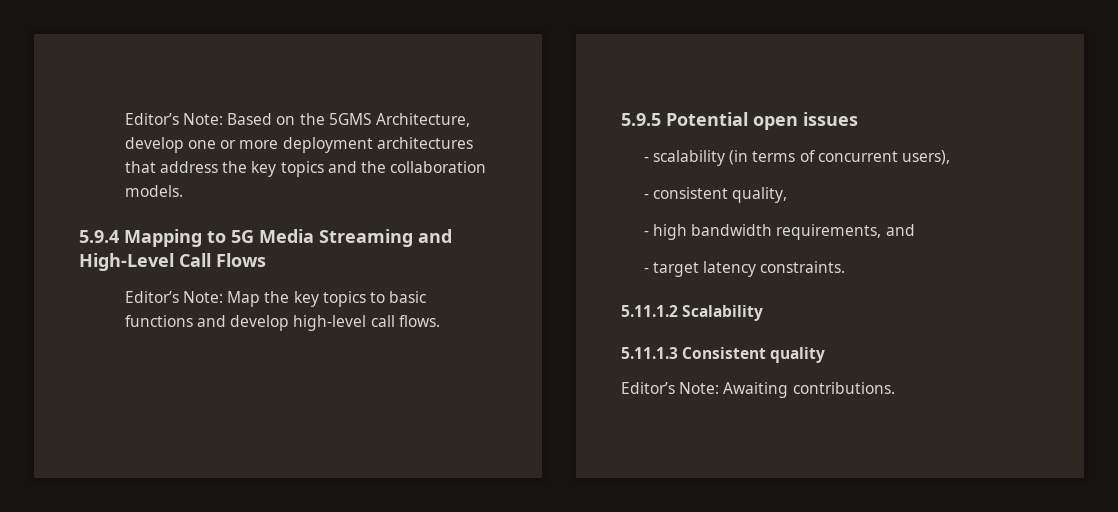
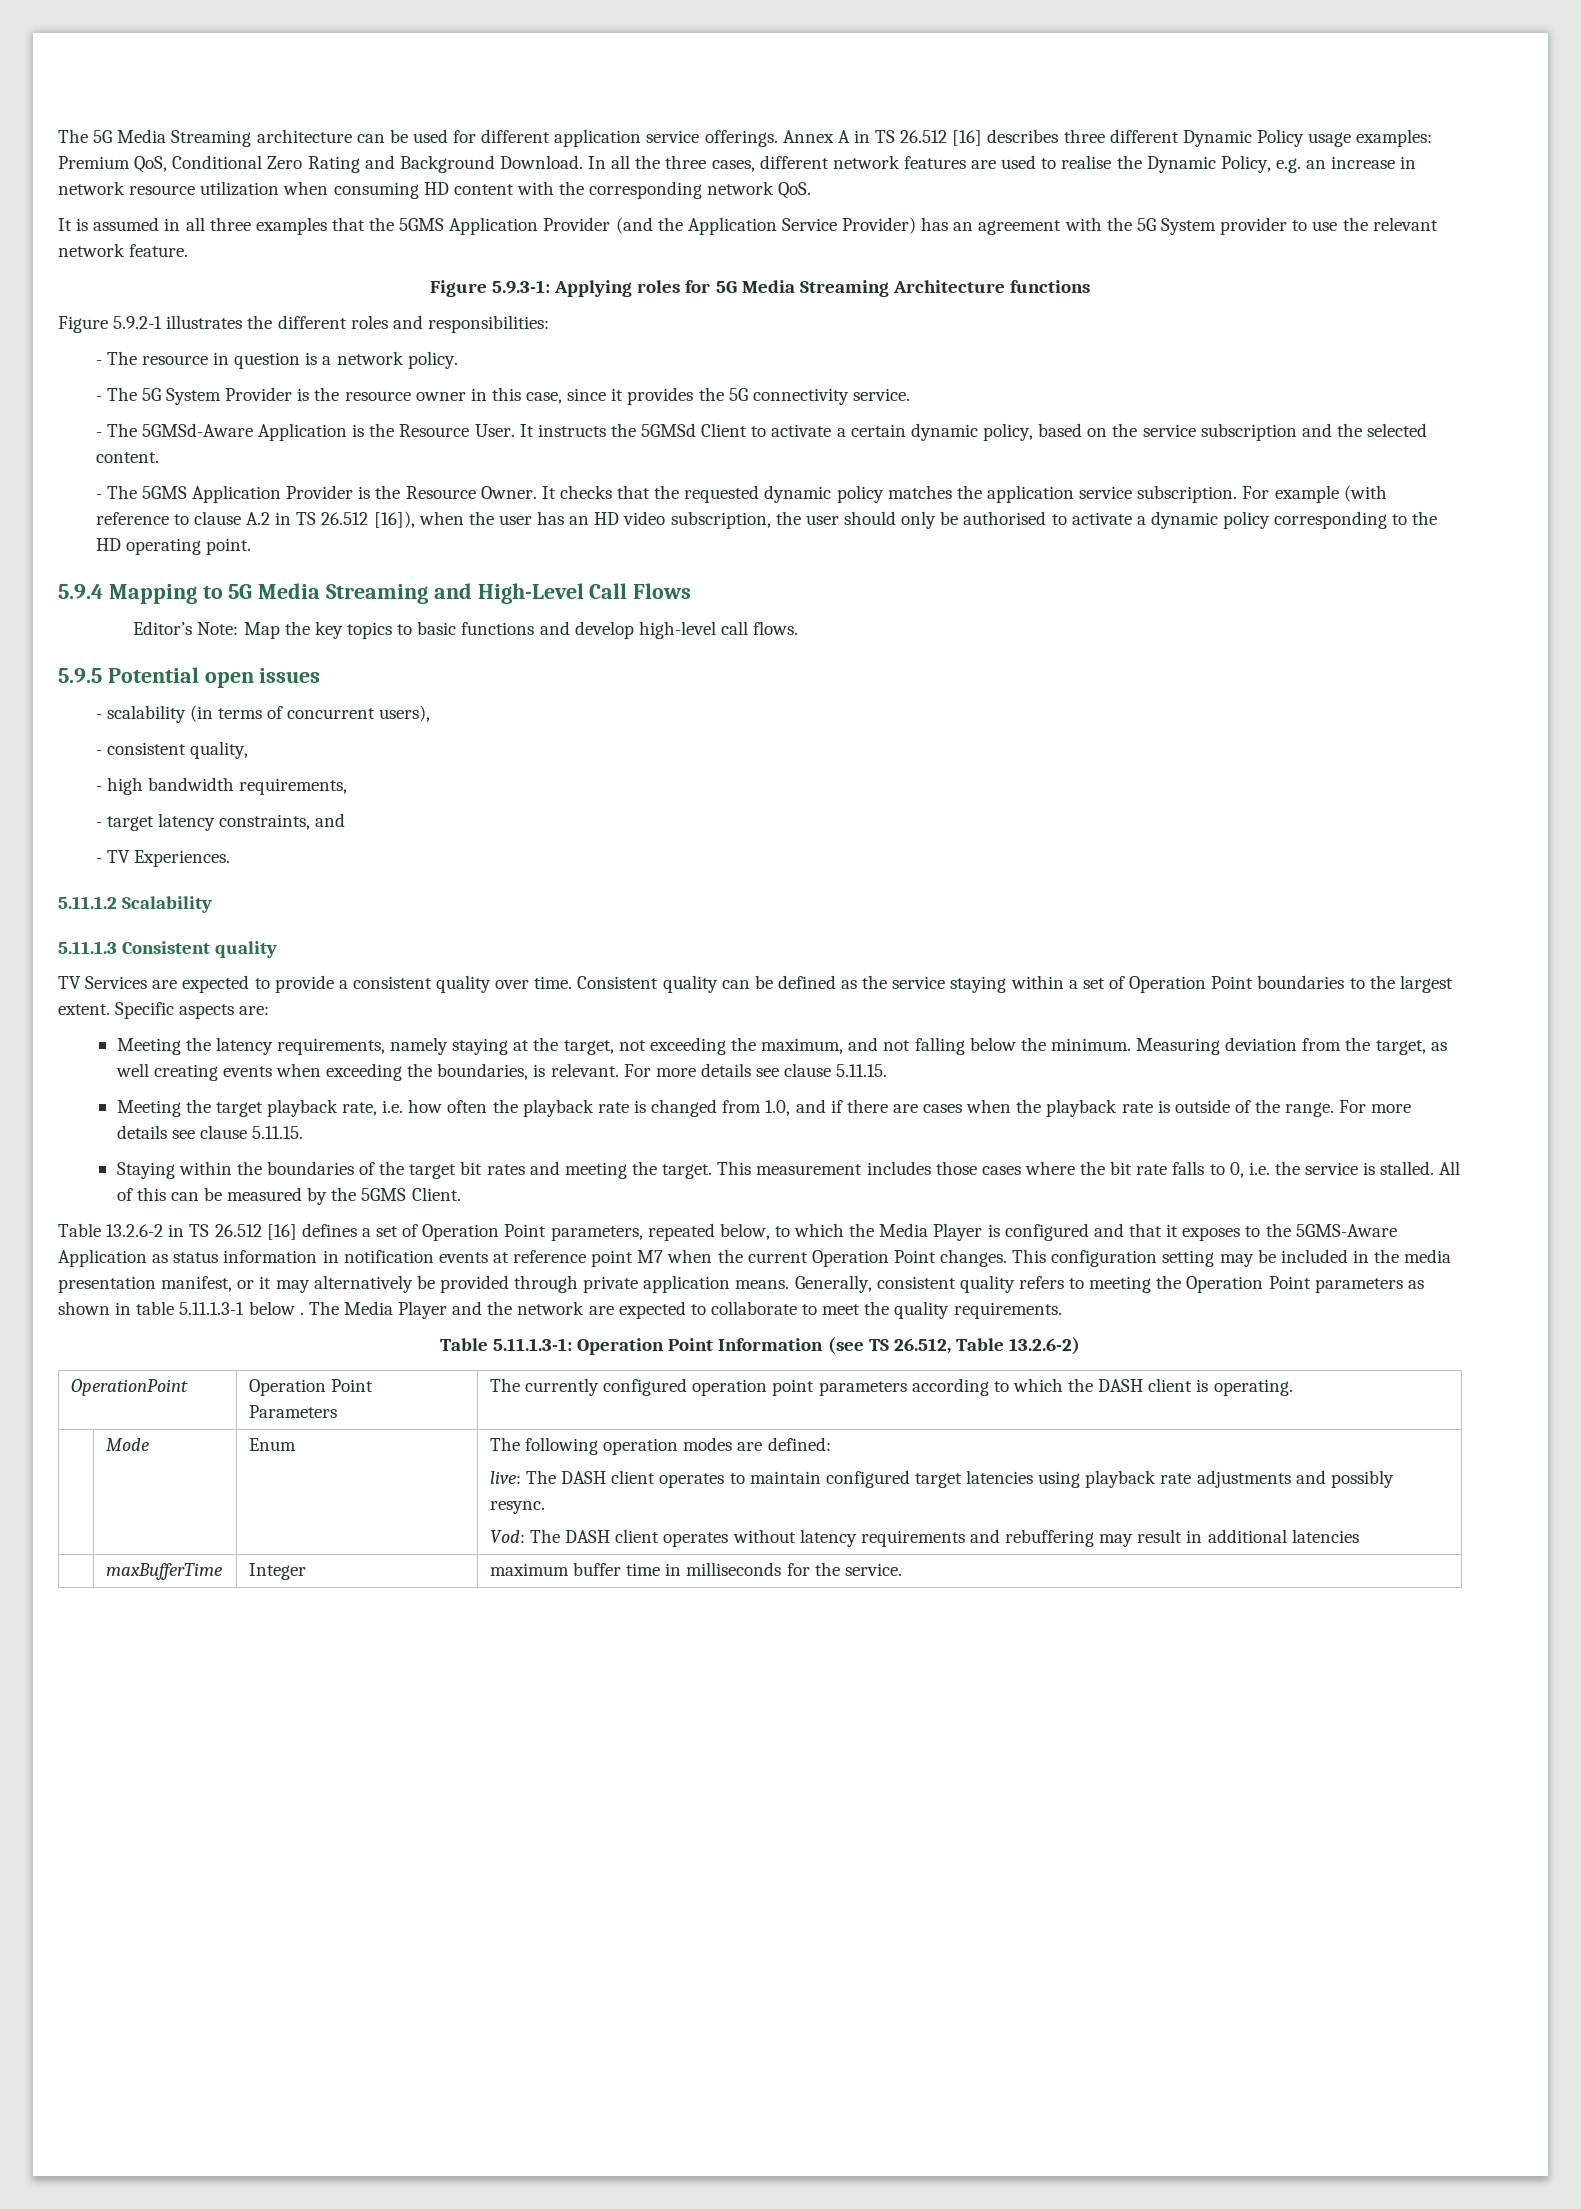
- Editor’s Note: Based on the 5GMS Architecture, develop one or more deployment architectures that address the key topics and the collaboration models.
+ The 5G Media Streaming architecture can be used for different application service offerings. Annex A in TS 26.512 [16] describes three different Dynamic Policy usage examples: Premium QoS, Conditional Zero Rating and Background Download. In all the three cases, different network features are used to realise the Dynamic Policy, e.g. an increase in network resource utilization when consuming HD content with the corresponding network QoS.
+ It is assumed in all three examples that the 5GMS Application Provider (and the Application Service Provider) has an agreement with the 5G System provider to use the relevant network feature.
+ Figure 5.9.3-1: Applying roles for 5G Media Streaming Architecture functions
+ Figure 5.9.2-1 illustrates the different roles and responsibilities:
+ - The resource in question is a network policy.
+ - The 5G System Provider is the resource owner in this case, since it provides the 5G connectivity service.
+ - The 5GMSd-Aware Application is the Resource User. It instructs the 5GMSd Client to activate a certain dynamic policy, based on the service subscription and the selected content.
+ - The 5GMS Application Provider is the Resource Owner. It checks that the requested dynamic policy matches the application service subscription. For example (with reference to clause A.2 in TS 26.512 [16]), when the user has an HD video subscription, the user should only be authorised to activate a dynamic policy corresponding to the HD operating point.
- - high bandwidth requirements, and
+ - high bandwidth requirements,
- - target latency constraints.
+ - target latency constraints, and
+ - TV Experiences.
- Editor’s Note: Awaiting contributions.
+ TV Services are expected to provide a consistent quality over time. Consistent quality can be defined as the service staying within a set of Operation Point boundaries to the largest extent. Specific aspects are:
+ Meeting the latency requirements, namely staying at the target, not exceeding the maximum, and not falling below the minimum. Measuring deviation from the target, as well creating events when exceeding the boundaries, is relevant. For more details see clause 5.11.15.
+ Meeting the target playback rate, i.e. how often the playback rate is changed from 1.0, and if there are cases when the playback rate is outside of the range. For more details see clause 5.11.15.
+ Staying within the boundaries of the target bit rates and meeting the target. This measurement includes those cases where the bit rate falls to 0, i.e. the service is stalled. All of this can be measured by the 5GMS Client.
+ Table 13.2.6-2 in TS 26.512 [16] defines a set of Operation Point parameters, repeated below, to which the Media Player is configured and that it exposes to the 5GMS-Aware Application as status information in notification events at reference point M7 when the current Operation Point changes. This configuration setting may be included in the media presentation manifest, or it may alternatively be provided through private application means. Generally, consistent quality refers to meeting the Operation Point parameters as shown in table 5.11.1.3-1 below . The Media Player and the network are expected to collaborate to meet the quality requirements.
+ Table 5.11.1.3-1: Operation Point Information (see TS 26.512, Table 13.2.6-2)
+ OperationPoint | Operation Point Parameters | The currently configured operation point parameters according to which the DASH client is operating.
+ | Mode | Enum | The following operation modes are defined:
+ live: The DASH client operates to maintain configured target latencies using playback rate adjustments and possibly resync.
+ Vod: The DASH client operates without latency requirements and rebuffering may result in additional latencies
+ | maxBufferTime | Integer | maximum buffer time in milliseconds for the service.

